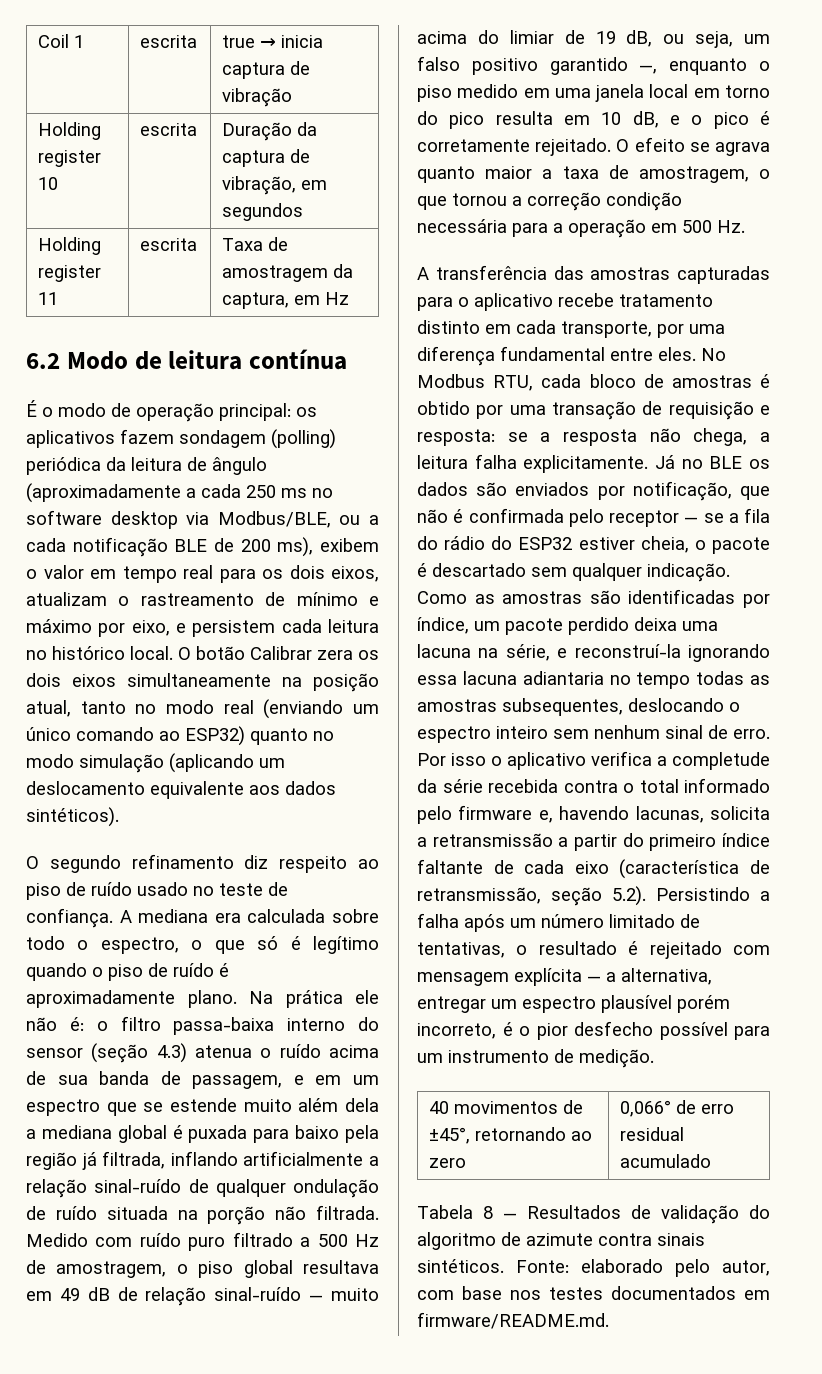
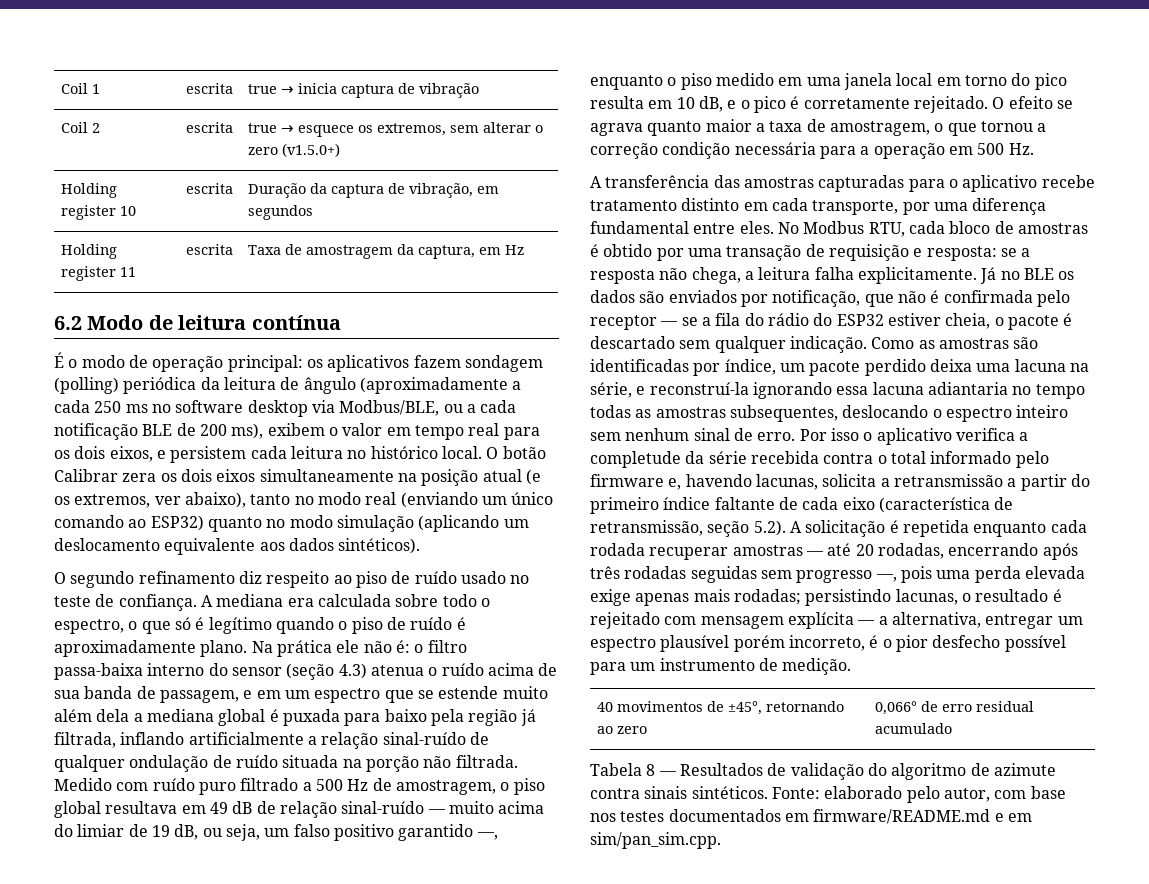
+ Coil 2 | escrita | true → esquece os extremos, sem alterar o zero (v1.5.0+)
- É o modo de operação principal: os aplicativos fazem sondagem (polling) periódica da leitura de ângulo (aproximadamente a cada 250 ms no software desktop via Modbus/BLE, ou a cada notificação BLE de 200 ms), exibem o valor em tempo real para os dois eixos, atualizam o rastreamento de mínimo e máximo por eixo, e persistem cada leitura no histórico local.
+ É o modo de operação principal: os aplicativos fazem sondagem (polling) periódica da leitura de ângulo (aproximadamente a cada 250 ms no software desktop via Modbus/BLE, ou a cada notificação BLE de 200 ms), exibem o valor em tempo real para os dois eixos, e persistem cada leitura no histórico local.
- O botão Calibrar zera os dois eixos simultaneamente na posição atual, tanto no modo real (enviando um único comando ao ESP32) quanto no modo simulação (aplicando um deslocamento equivalente aos dados sintéticos).
+ O botão Calibrar zera os dois eixos simultaneamente na posição atual (e os extremos, ver abaixo), tanto no modo real (enviando um único comando ao ESP32) quanto no modo simulação (aplicando um deslocamento equivalente aos dados sintéticos).
- Por isso o aplicativo verifica a completude da série recebida contra o total informado pelo firmware e, havendo lacunas, solicita a retransmissão a partir do primeiro índice faltante de cada eixo (característica de retransmissão, seção 5.2). Persistindo a falha após um número limitado de tentativas, o resultado é rejeitado com mensagem explícita — a alternativa, entregar um espectro plausível porém incorreto, é o pior desfecho possível para um instrumento de medição.
+ Por isso o aplicativo verifica a completude da série recebida contra o total informado pelo firmware e, havendo lacunas, solicita a retransmissão a partir do primeiro índice faltante de cada eixo (característica de retransmissão, seção 5.2). A solicitação é repetida enquanto cada rodada recuperar amostras — até 20 rodadas, encerrando após três rodadas seguidas sem progresso —, pois uma perda elevada exige apenas mais rodadas; persistindo lacunas, o resultado é rejeitado com mensagem explícita — a alternativa, entregar um espectro plausível porém incorreto, é o pior desfecho possível para um instrumento de medição.
- Fonte: elaborado pelo autor, com base nos testes documentados em firmware/README.md.
+ Fonte: elaborado pelo autor, com base nos testes documentados em firmware/README.md e em sim/pan_sim.cpp.

